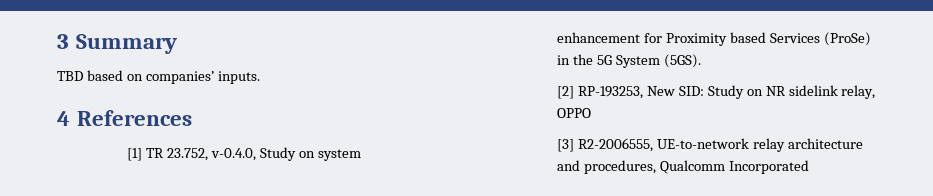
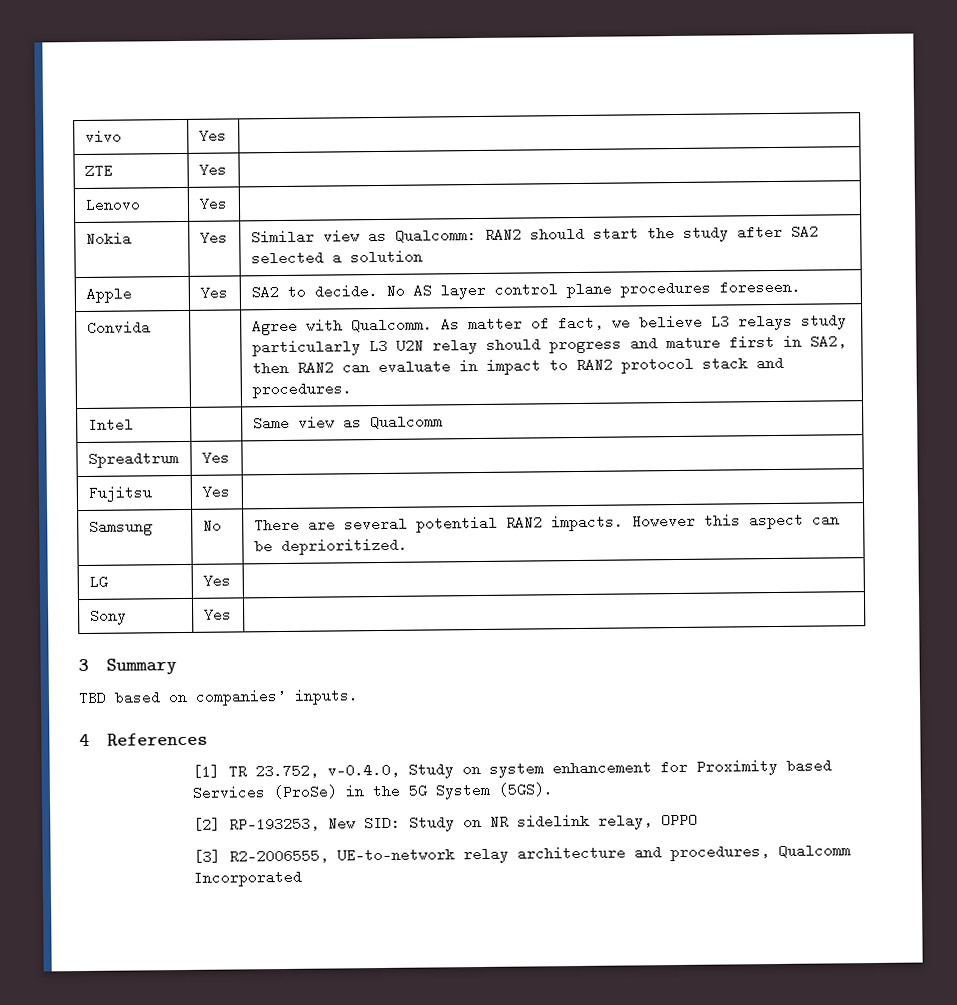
+ vivo | Yes |
+ ZTE | Yes |
+ Lenovo | Yes |
+ Nokia | Yes | Similar view as Qualcomm: RAN2 should start the study after SA2 selected a solution
+ Apple | Yes | SA2 to decide. No AS layer control plane procedures foreseen.
+ Convida | | Agree with Qualcomm. As matter of fact, we believe L3 relays study particularly L3 U2N relay should progress and mature first in SA2, then RAN2 can evaluate in impact to RAN2 protocol stack and procedures.
+ Intel | | Same view as Qualcomm
+ Spreadtrum | Yes |
+ Fujitsu | Yes |
+ Samsung | No | There are several potential RAN2 impacts. However this aspect can be deprioritized.
+ LG | Yes |
+ Sony | Yes |

